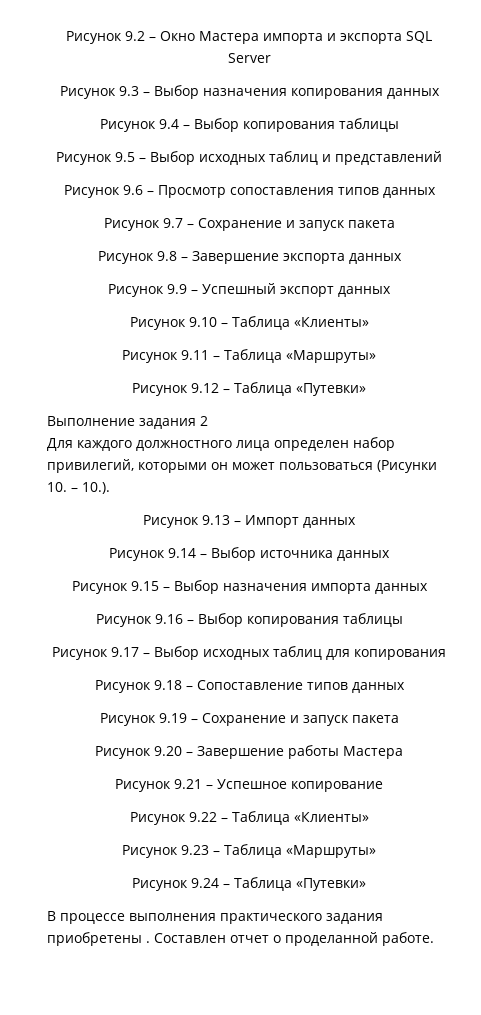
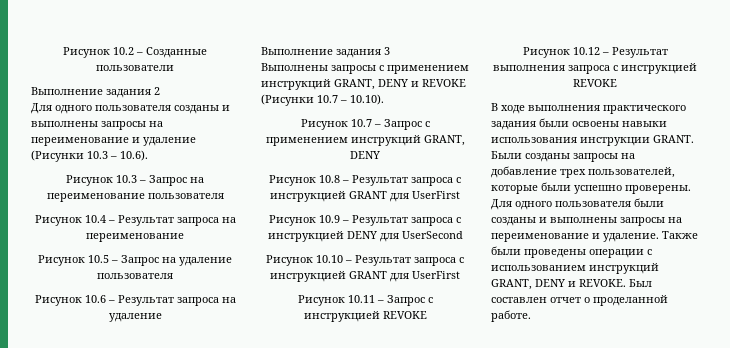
- Рисунок 9.2 – Окно Мастера импорта и экспорта SQL Server
- Рисунок 9.3 – Выбор назначения копирования данных
- Рисунок 9.4 – Выбор копирования таблицы
- Рисунок 9.5 – Выбор исходных таблиц и представлений
- Рисунок 9.6 – Просмотр сопоставления типов данных
- Рисунок 9.7 – Сохранение и запуск пакета
- Рисунок 9.8 – Завершение экспорта данных
- Рисунок 9.9 – Успешный экспорт данных
- Рисунок 9.10 – Таблица «Клиенты»
- Рисунок 9.11 – Таблица «Маршруты»
- Рисунок 9.12 – Таблица «Путевки»
+ Рисунок 10.2 – Созданные пользователи
  Выполнение задания 2
- Для каждого должностного лица определен набор привилегий, которыми он может пользоваться (Рисунки 10. – 10.).
- Рисунок 9.13 – Импорт данных
- Рисунок 9.14 – Выбор источника данных
- Рисунок 9.15 – Выбор назначения импорта данных
- Рисунок 9.16 – Выбор копирования таблицы
- Рисунок 9.17 – Выбор исходных таблиц для копирования
- Рисунок 9.18 – Сопоставление типов данных
- Рисунок 9.19 – Сохранение и запуск пакета
- Рисунок 9.20 – Завершение работы Мастера
- Рисунок 9.21 – Успешное копирование
- Рисунок 9.22 – Таблица «Клиенты»
- Рисунок 9.23 – Таблица «Маршруты»
- Рисунок 9.24 – Таблица «Путевки»
+ Для одного пользователя созданы и выполнены запросы на переименование и удаление (Рисунки 10.3 – 10.6).
+ Рисунок 10.3 – Запрос на переименование пользователя
+ Рисунок 10.4 – Результат запроса на переименование
+ Рисунок 10.5 – Запрос на удаление пользователя
+ Рисунок 10.6 – Результат запроса на удаление
+ Выполнение задания 3
+ Выполнены запросы с применением инструкций GRANT, DENY и REVOKE (Рисунки 10.7 – 10.10).
+ Рисунок 10.7 – Запрос с применением инструкций GRANT, DENY
+ Рисунок 10.8 – Результат запроса с инструкцией GRANT для UserFirst
+ Рисунок 10.9 – Результат запроса с инструкцией DENY для UserSecond
+ Рисунок 10.10 – Результат запроса с инструкцией GRANT для UserFirst
+ Рисунок 10.11 – Запрос с инструкцией REVOKE
+ Рисунок 10.12 – Результат выполнения запроса с инструкцией REVOKE
- В процессе выполнения практического задания приобретены . Составлен отчет о проделанной работе.
+ В ходе выполнения практического задания были освоены навыки использования инструкции GRANT. Были созданы запросы на добавление трех пользователей, которые были успешно проверены. Для одного пользователя были созданы и выполнены запросы на переименование и удаление. Также были проведены операции с использованием инструкций GRANT, DENY и REVOKE. Был составлен отчет о проделанной работе.

